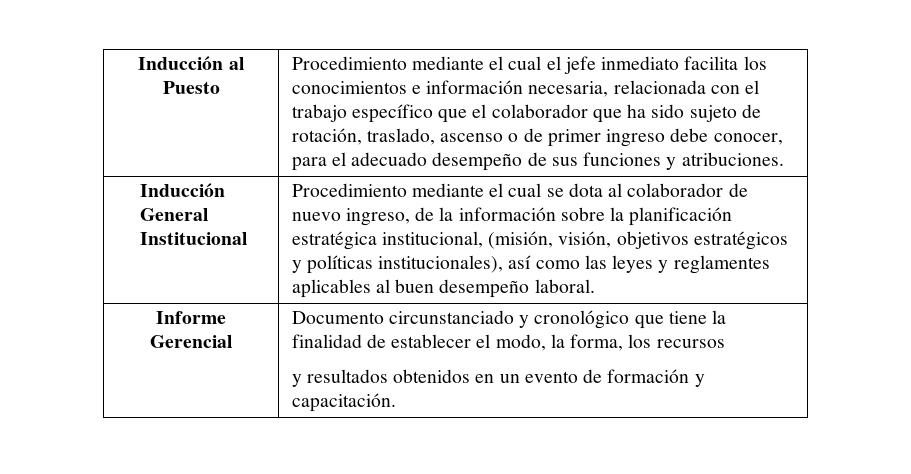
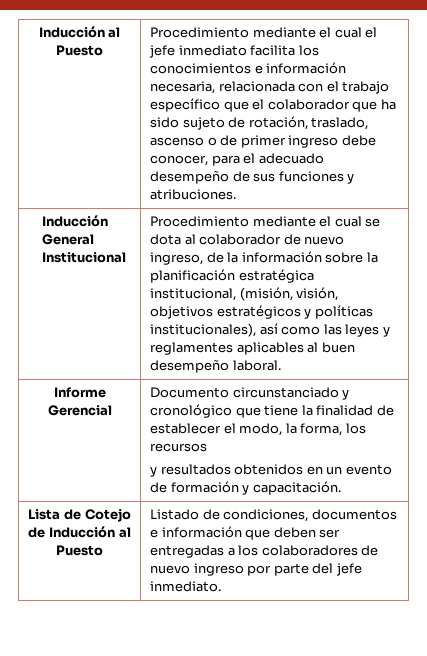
+ Lista de Cotejo de Inducción al Puesto | Listado de condiciones, documentos e información que deben ser entregadas a los colaboradores de nuevo ingreso por parte del jefe inmediato.

